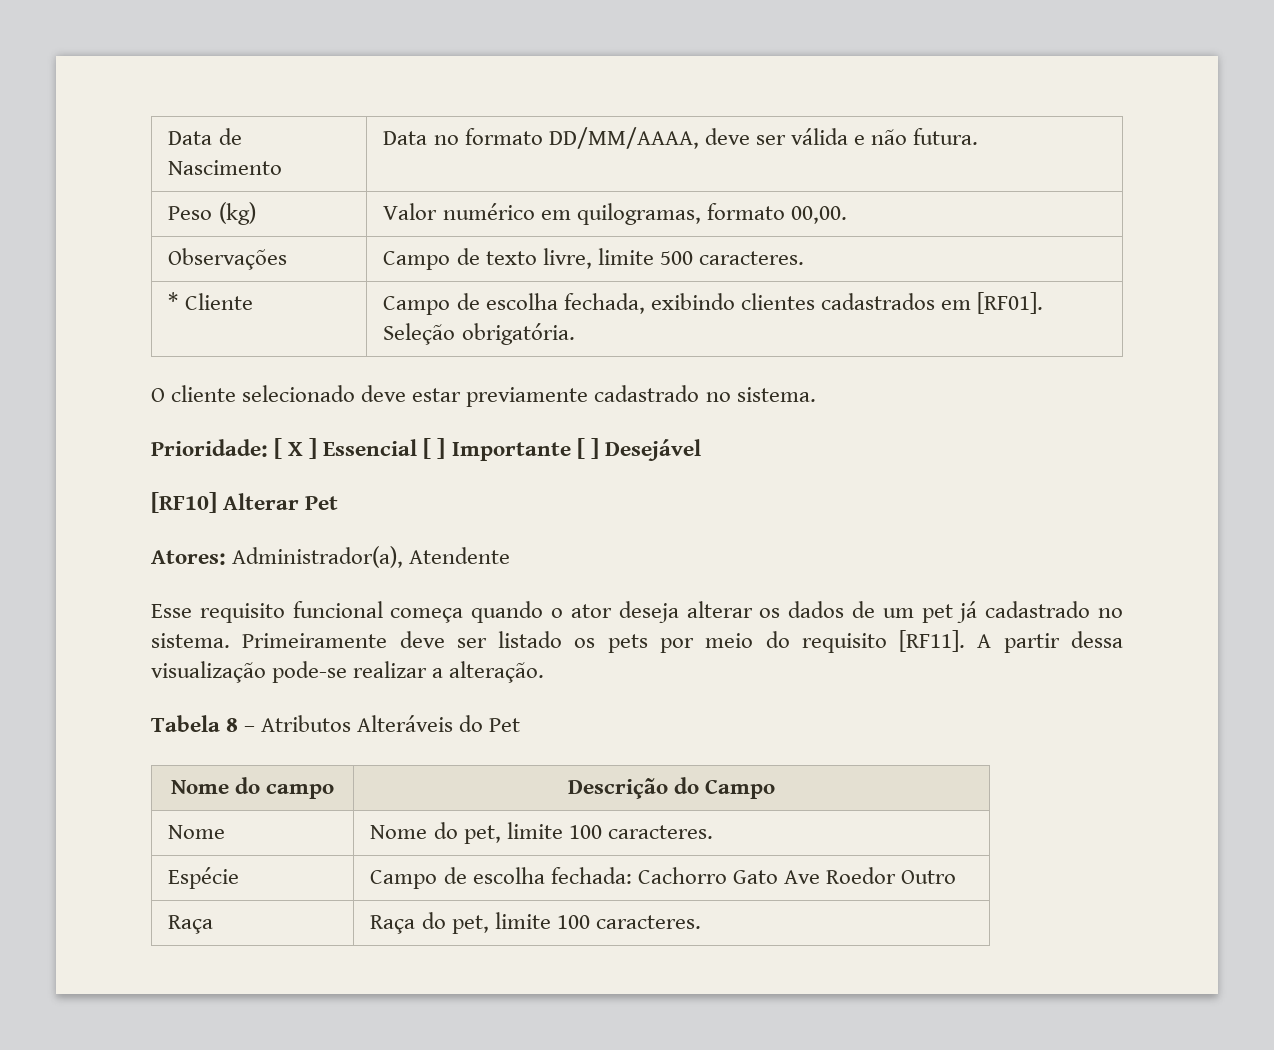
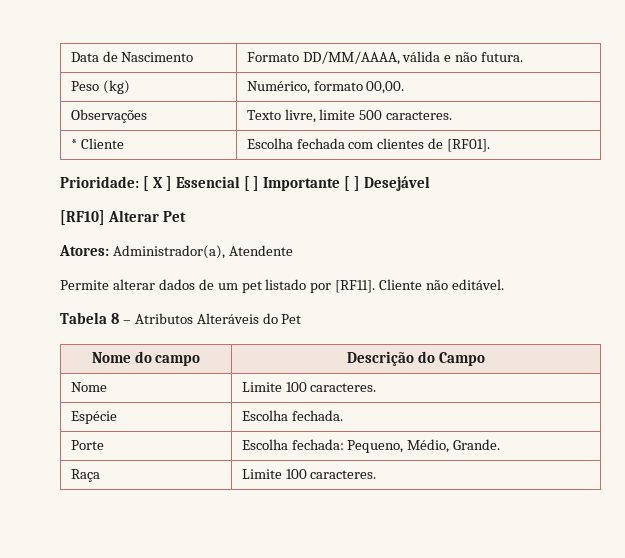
- Data de Nascimento | Data no formato DD/MM/AAAA, deve ser válida e não futura.
+ Data de Nascimento | Formato DD/MM/AAAA, válida e não futura.
- Peso (kg) | Valor numérico em quilogramas, formato 00,00.
+ Peso (kg) | Numérico, formato 00,00.
- Observações | Campo de texto livre, limite 500 caracteres.
+ Observações | Texto livre, limite 500 caracteres.
- * Cliente | Campo de escolha fechada, exibindo clientes cadastrados em [RF01]. Seleção obrigatória.
- O cliente selecionado deve estar previamente cadastrado no sistema.
+ * Cliente | Escolha fechada com clientes de [RF01].
- Esse requisito funcional começa quando o ator deseja alterar os dados de um pet já cadastrado no sistema. Primeiramente deve ser listado os pets por meio do requisito [RF11]. A partir dessa visualização pode-se realizar a alteração.
+ Permite alterar dados de um pet listado por [RF11]. Cliente não editável.
- Nome | Nome do pet, limite 100 caracteres.
+ Nome | Limite 100 caracteres.
- Espécie | Campo de escolha fechada: Cachorro Gato Ave Roedor Outro
- Raça | Raça do pet, limite 100 caracteres.
+ Espécie | Escolha fechada.
+ Porte | Escolha fechada: Pequeno, Médio, Grande.
+ Raça | Limite 100 caracteres.

